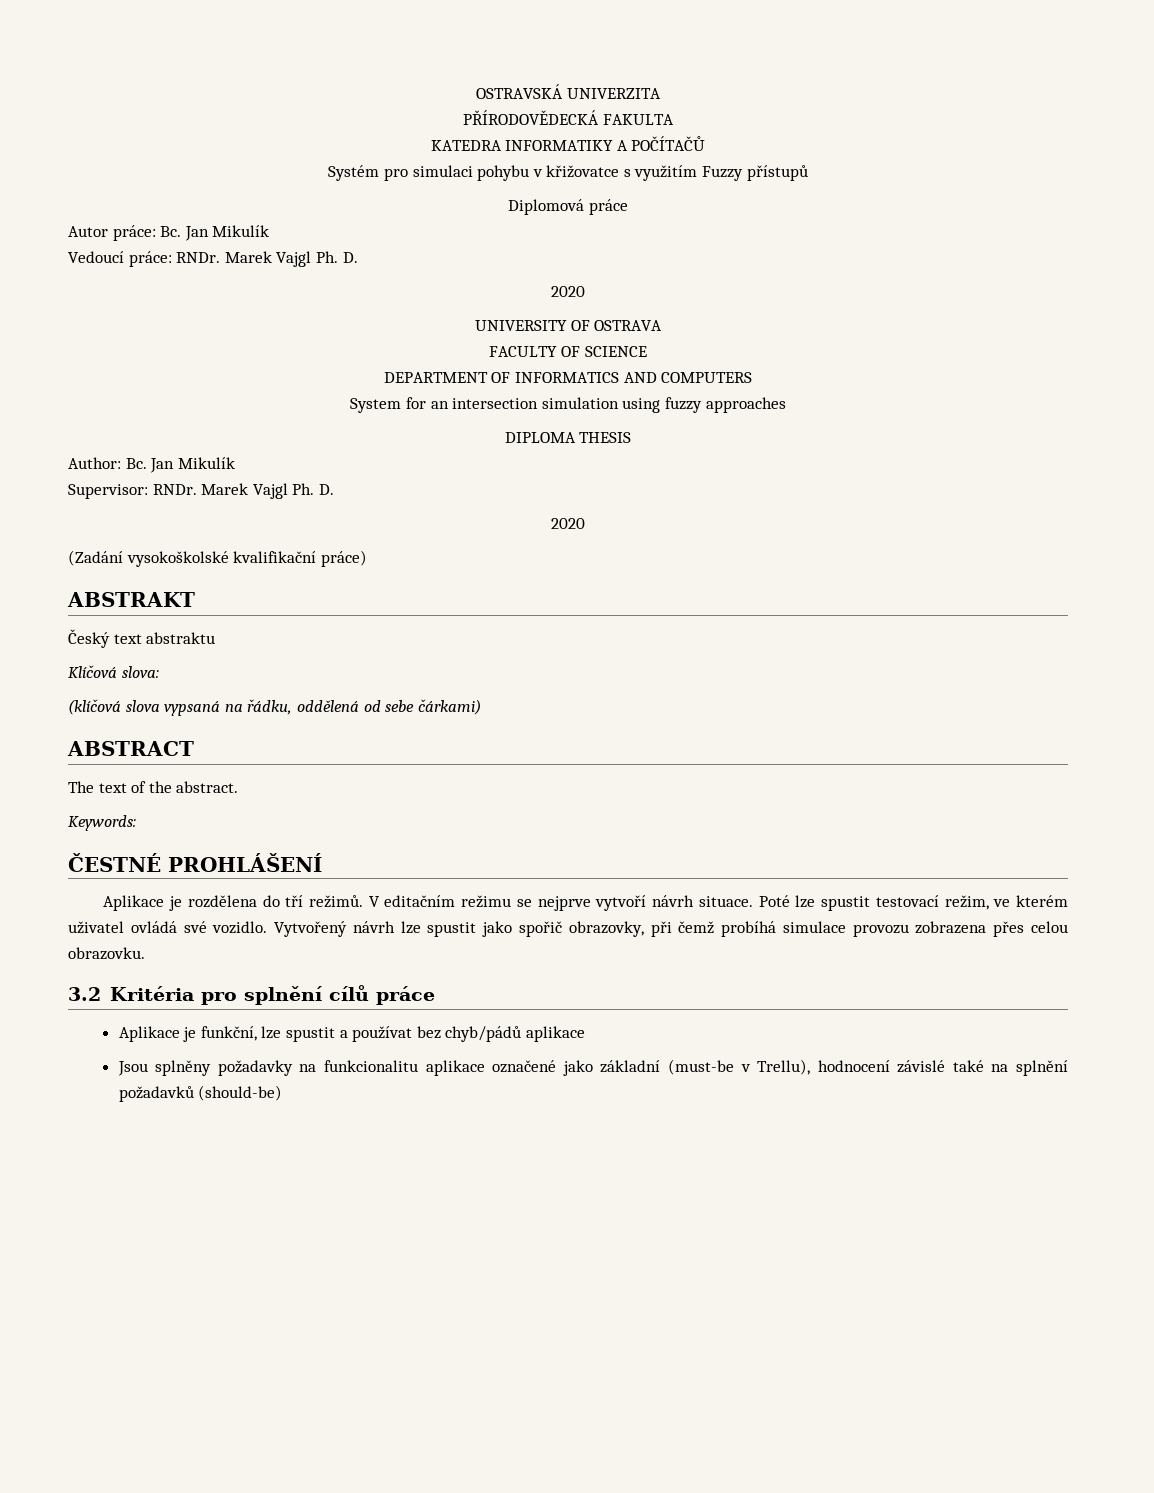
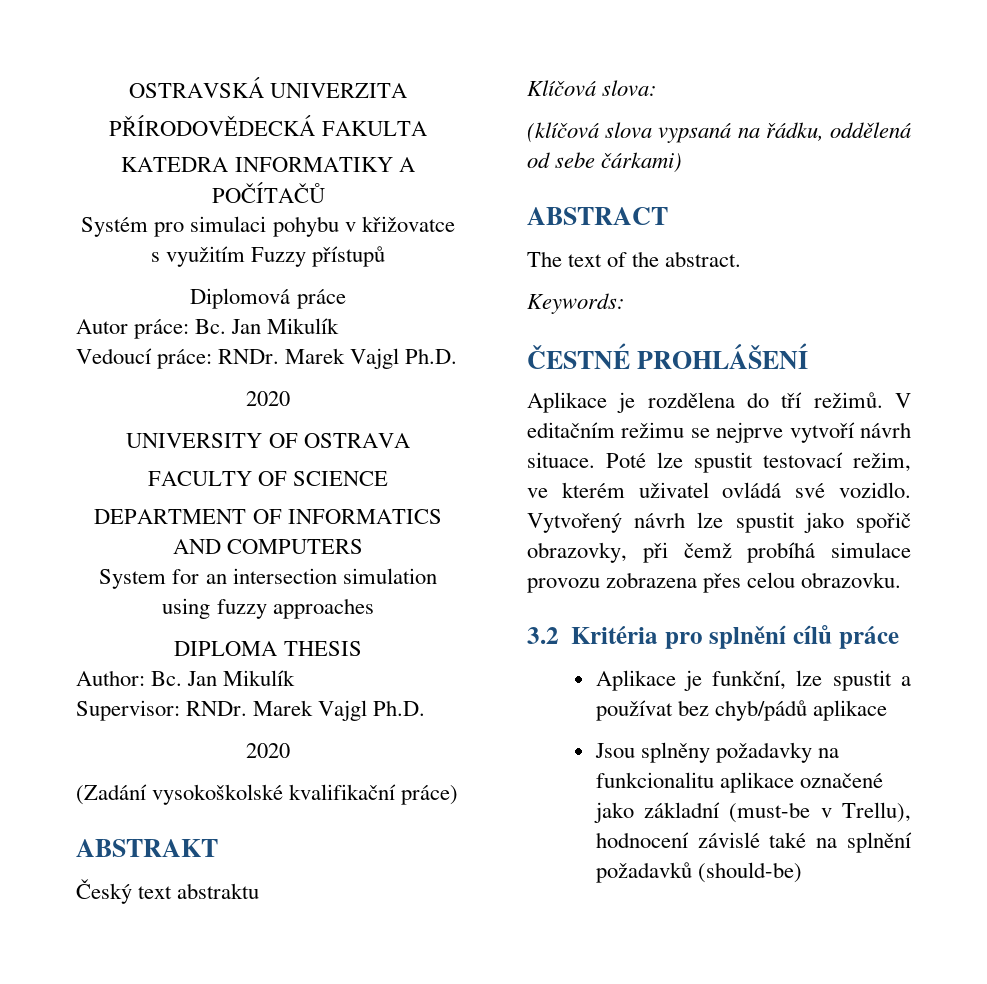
- Vedoucí práce: RNDr. Marek Vajgl Ph. D.
+ Vedoucí práce: RNDr. Marek Vajgl Ph.D.
- Supervisor: RNDr. Marek Vajgl Ph. D.
+ Supervisor: RNDr. Marek Vajgl Ph.D.

